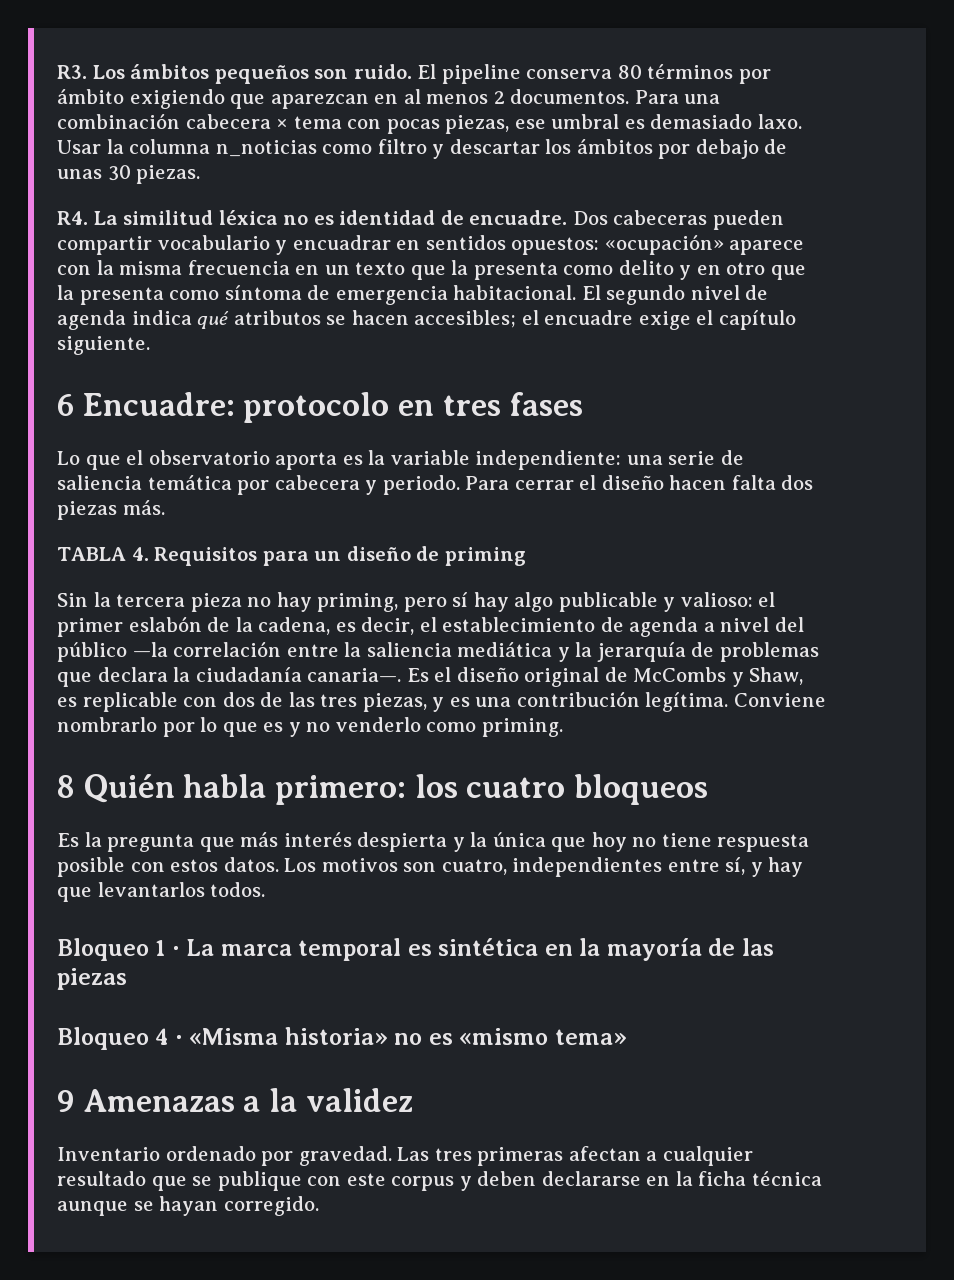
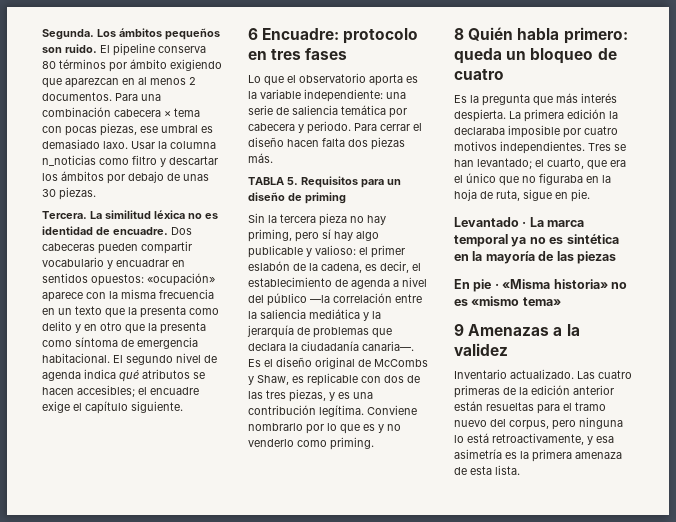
- R3. Los ámbitos pequeños son ruido.
+ Segunda. Los ámbitos pequeños son ruido.
- R4. La similitud léxica no es identidad de encuadre.
+ Tercera. La similitud léxica no es identidad de encuadre.
- TABLA 4. Requisitos para un diseño de priming
+ TABLA 5. Requisitos para un diseño de priming
- 8 Quién habla primero: los cuatro bloqueos
+ 8 Quién habla primero: queda un bloqueo de cuatro
- Es la pregunta que más interés despierta y la única que hoy no tiene respuesta posible con estos datos. Los motivos son cuatro, independientes entre sí, y hay que levantarlos todos.
- Bloqueo 1 · La marca temporal es sintética en la mayoría de las piezas
+ Es la pregunta que más interés despierta. La primera edición la declaraba imposible por cuatro motivos independientes. Tres se han levantado; el cuarto, que era el único que no figuraba en la hoja de ruta, sigue en pie.
+ Levantado · La marca temporal ya no es sintética en la mayoría de las piezas
- Bloqueo 4 · «Misma historia» no es «mismo tema»
+ En pie · «Misma historia» no es «mismo tema»
- Inventario ordenado por gravedad. Las tres primeras afectan a cualquier resultado que se publique con este corpus y deben declararse en la ficha técnica aunque se hayan corregido.
+ Inventario actualizado. Las cuatro primeras de la edición anterior están resueltas para el tramo nuevo del corpus, pero ninguna lo está retroactivamente, y esa asimetría es la primera amenaza de esta lista.

